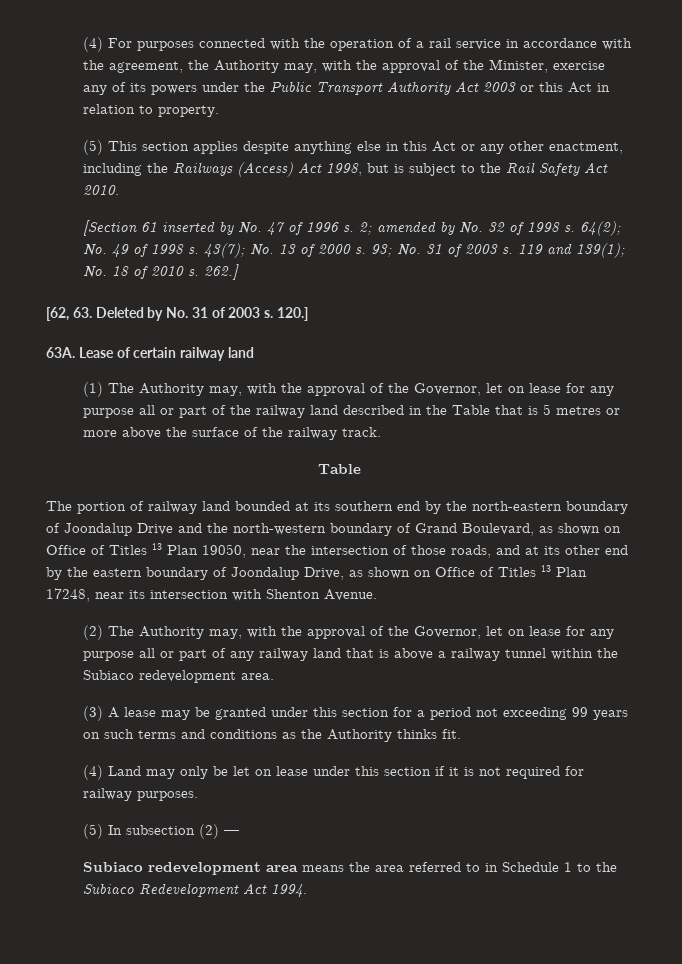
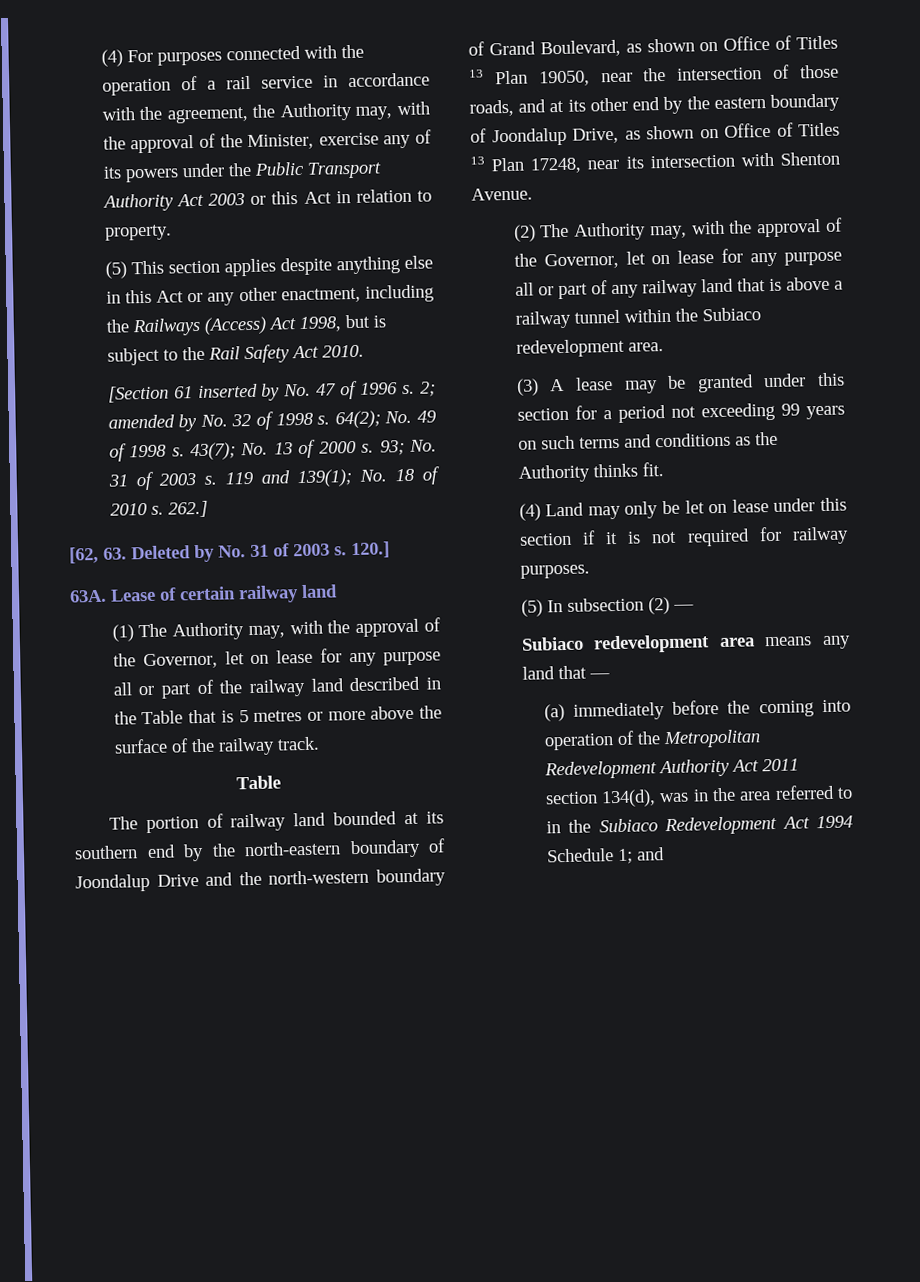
- Subiaco redevelopment area means the area referred to in Schedule 1 to the Subiaco Redevelopment Act 1994.
+ Subiaco redevelopment area means any land that —
+ (a) immediately before the coming into operation of the Metropolitan Redevelopment Authority Act 2011 section 134(d), was in the area referred to in the Subiaco Redevelopment Act 1994 Schedule 1; and

